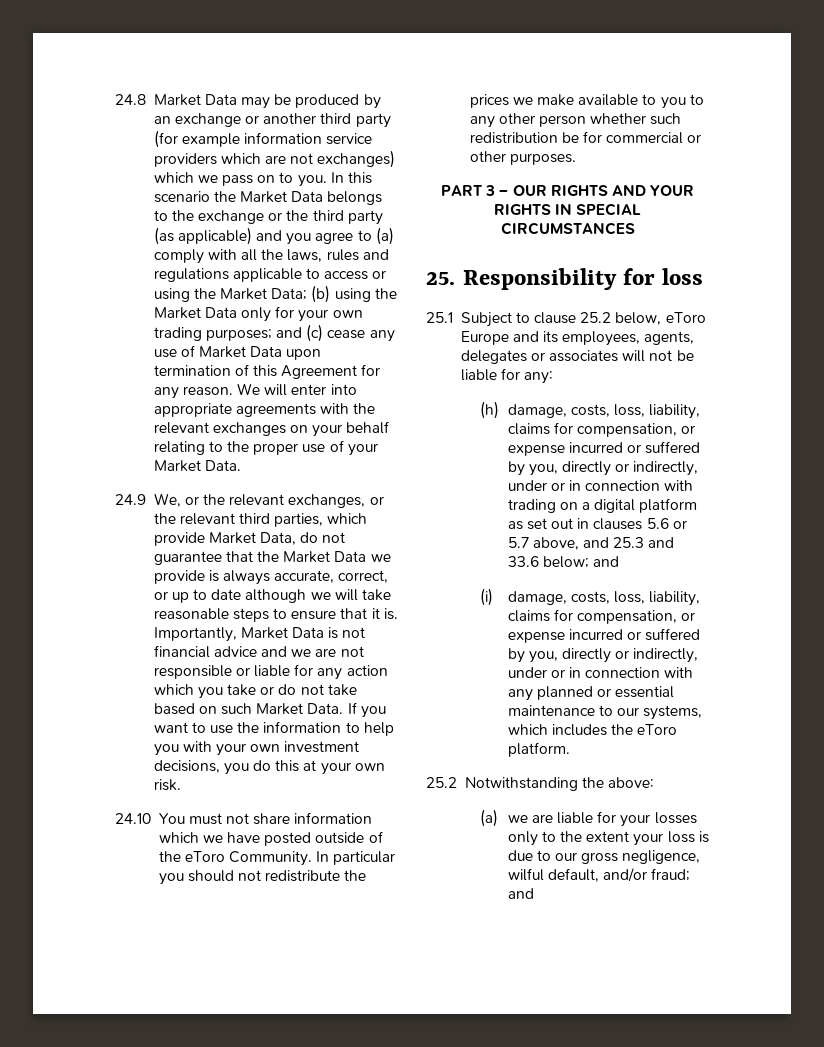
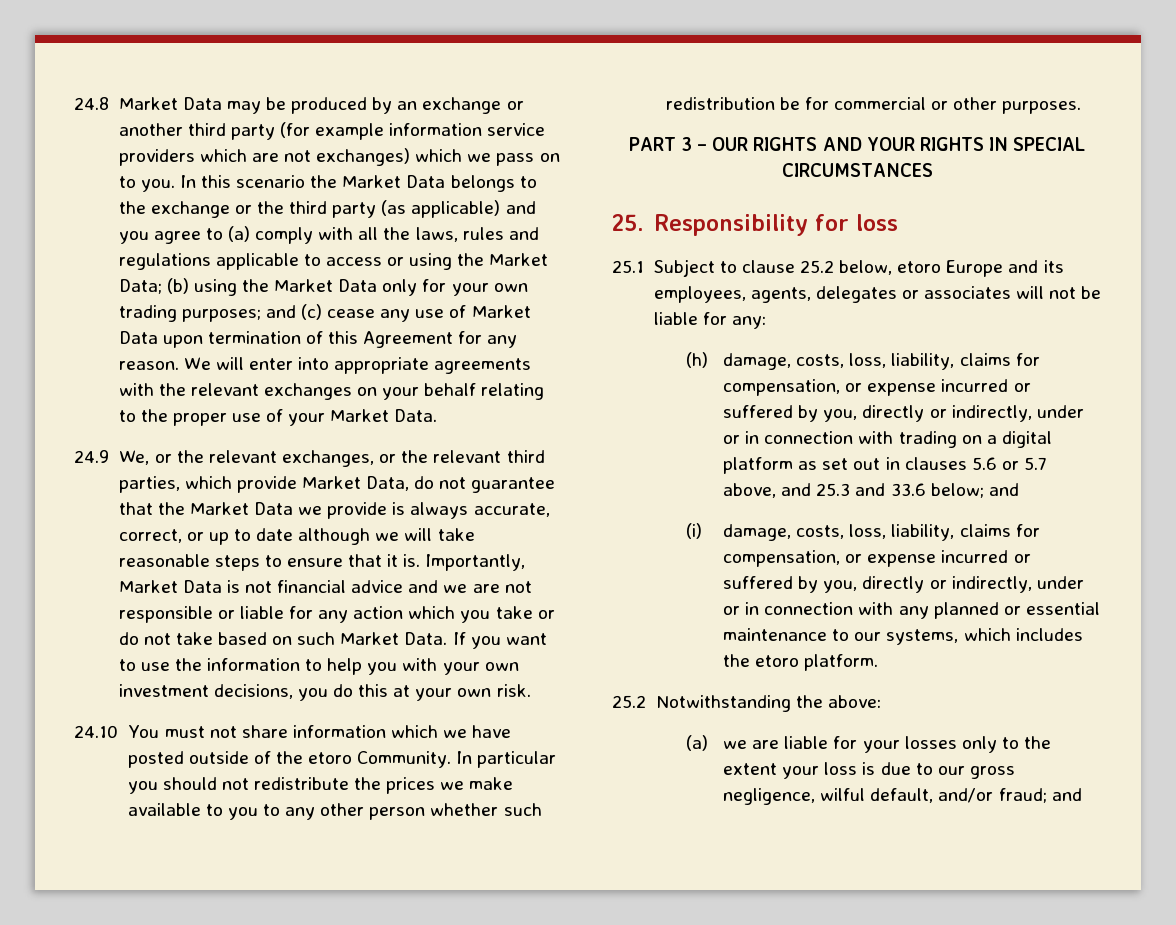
- 24.10 You must not share information which we have posted outside of the eToro Community.
+ 24.10 You must not share information which we have posted outside of the etoro Community.
- 25.1 Subject to clause 25.2 below, eToro Europe and its employees, agents, delegates or associates will not be liable for any:
+ 25.1 Subject to clause 25.2 below, etoro Europe and its employees, agents, delegates or associates will not be liable for any:
- (i) damage, costs, loss, liability, claims for compensation, or expense incurred or suffered by you, directly or indirectly, under or in connection with any planned or essential maintenance to our systems, which includes the eToro platform.
+ (i) damage, costs, loss, liability, claims for compensation, or expense incurred or suffered by you, directly or indirectly, under or in connection with any planned or essential maintenance to our systems, which includes the etoro platform.

